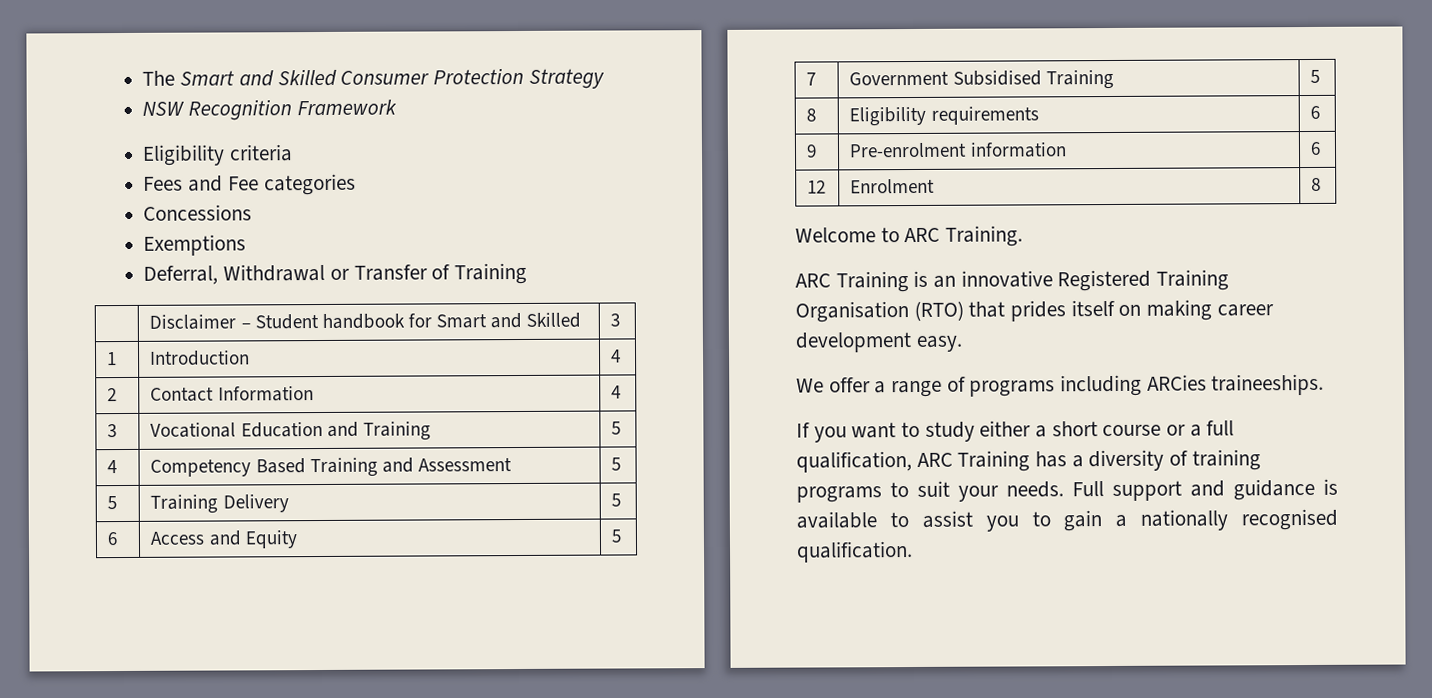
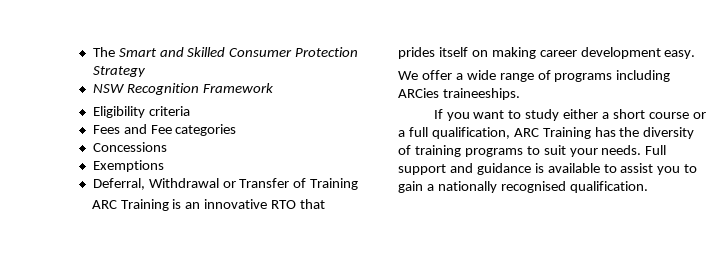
- | Disclaimer – Student handbook for Smart and Skilled | 3
- 1 | Introduction | 4
- 2 | Contact Information | 4
- 3 | Vocational Education and Training | 5
- 4 | Competency Based Training and Assessment | 5
- 5 | Training Delivery | 5
- 6 | Access and Equity | 5
- 7 | Government Subsidised Training | 5
- 8 | Eligibility requirements | 6
- 9 | Pre-enrolment information | 6
- 12 | Enrolment | 8
- Welcome to ARC Training.
- ARC Training is an innovative Registered Training Organisation (RTO) that prides itself on making career development easy.
+ ARC Training is an innovative RTO that prides itself on making career development easy.
- We offer a range of programs including ARCies traineeships.
+ We offer a wide range of programs including ARCies traineeships.
- If you want to study either a short course or a full qualification, ARC Training has a diversity of training programs to suit your needs.
+ If you want to study either a short course or a full qualification, ARC Training has the diversity of training programs to suit your needs.

